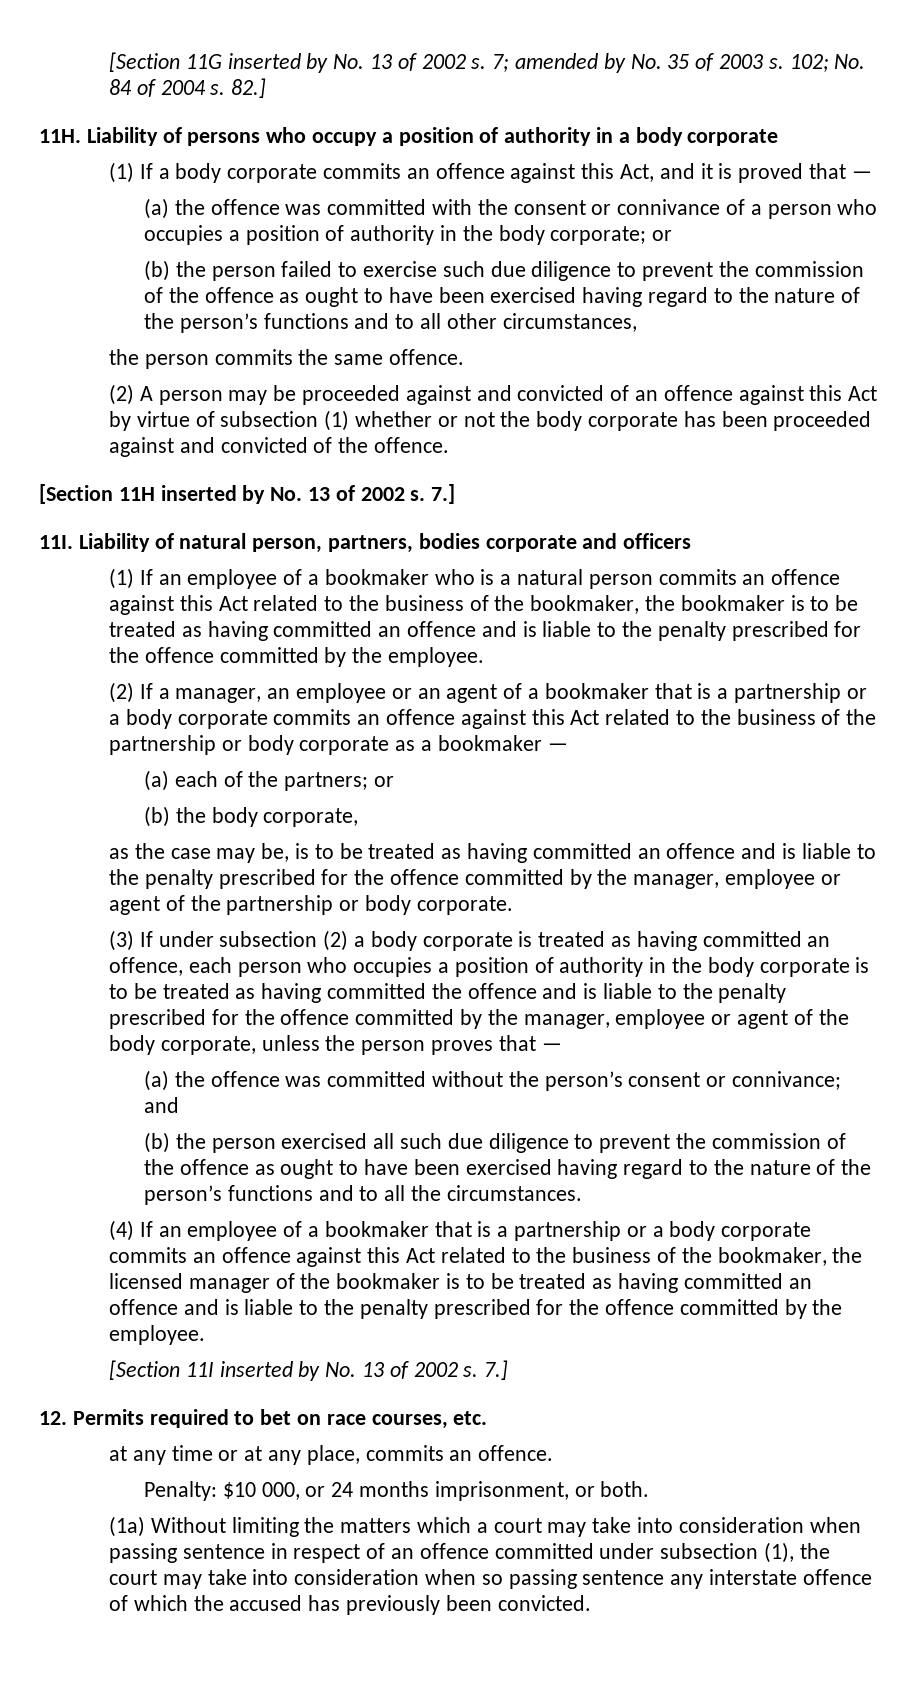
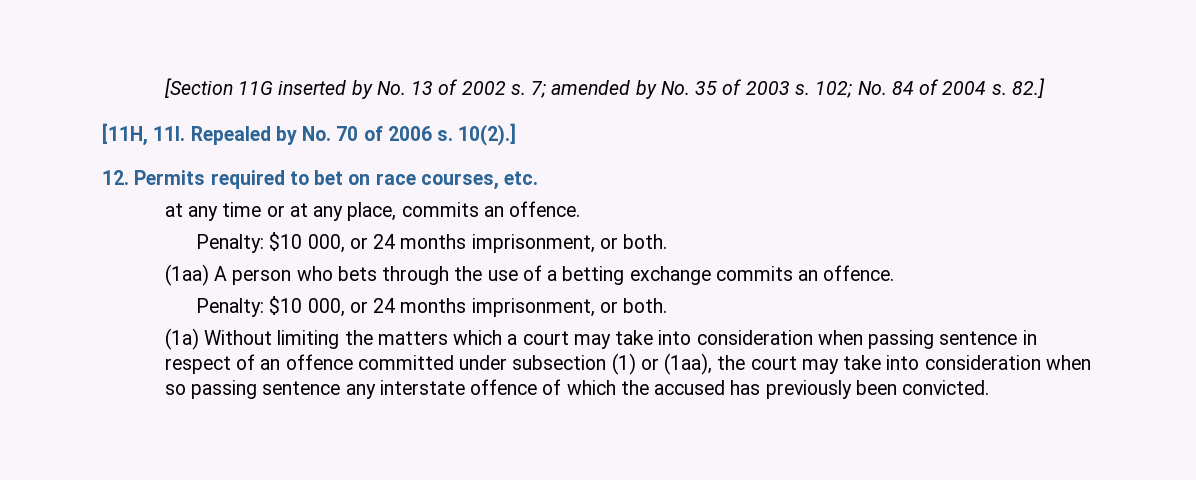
- 11H. Liability of persons who occupy a position of authority in a body corporate
- (1) If a body corporate commits an offence against this Act, and it is proved that —
- (a) the offence was committed with the consent or connivance of a person who occupies a position of authority in the body corporate; or
- (b) the person failed to exercise such due diligence to prevent the commission of the offence as ought to have been exercised having regard to the nature of the person’s functions and to all other circumstances,
- the person commits the same offence.
- (2) A person may be proceeded against and convicted of an offence against this Act by virtue of subsection (1) whether or not the body corporate has been proceeded against and convicted of the offence.
- [Section 11H inserted by No. 13 of 2002 s. 7.]
- 11I. Liability of natural person, partners, bodies corporate and officers
- (1) If an employee of a bookmaker who is a natural person commits an offence against this Act related to the business of the bookmaker, the bookmaker is to be treated as having committed an offence and is liable to the penalty prescribed for the offence committed by the employee.
- (2) If a manager, an employee or an agent of a bookmaker that is a partnership or a body corporate commits an offence against this Act related to the business of the partnership or body corporate as a bookmaker —
- (a) each of the partners; or
- (b) the body corporate,
- as the case may be, is to be treated as having committed an offence and is liable to the penalty prescribed for the offence committed by the manager, employee or agent of the partnership or body corporate.
- (3) If under subsection (2) a body corporate is treated as having committed an offence, each person who occupies a position of authority in the body corporate is to be treated as having committed the offence and is liable to the penalty prescribed for the offence committed by the manager, employee or agent of the body corporate, unless the person proves that —
- (a) the offence was committed without the person’s consent or connivance; and
- (b) the person exercised all such due diligence to prevent the commission of the offence as ought to have been exercised having regard to the nature of the person’s functions and to all the circumstances.
- (4) If an employee of a bookmaker that is a partnership or a body corporate commits an offence against this Act related to the business of the bookmaker, the licensed manager of the bookmaker is to be treated as having committed an offence and is liable to the penalty prescribed for the offence committed by the employee.
- [Section 11I inserted by No. 13 of 2002 s. 7.]
+ [11H, 11I. Repealed by No. 70 of 2006 s. 10(2).]
+ (1aa) A person who bets through the use of a betting exchange commits an offence.
+ Penalty: $10 000, or 24 months imprisonment, or both.
- (1a) Without limiting the matters which a court may take into consideration when passing sentence in respect of an offence committed under subsection (1), the court may take into consideration when so passing sentence any interstate offence of which the accused has previously been convicted.
+ (1a) Without limiting the matters which a court may take into consideration when passing sentence in respect of an offence committed under subsection (1) or (1aa), the court may take into consideration when so passing sentence any interstate offence of which the accused has previously been convicted.

